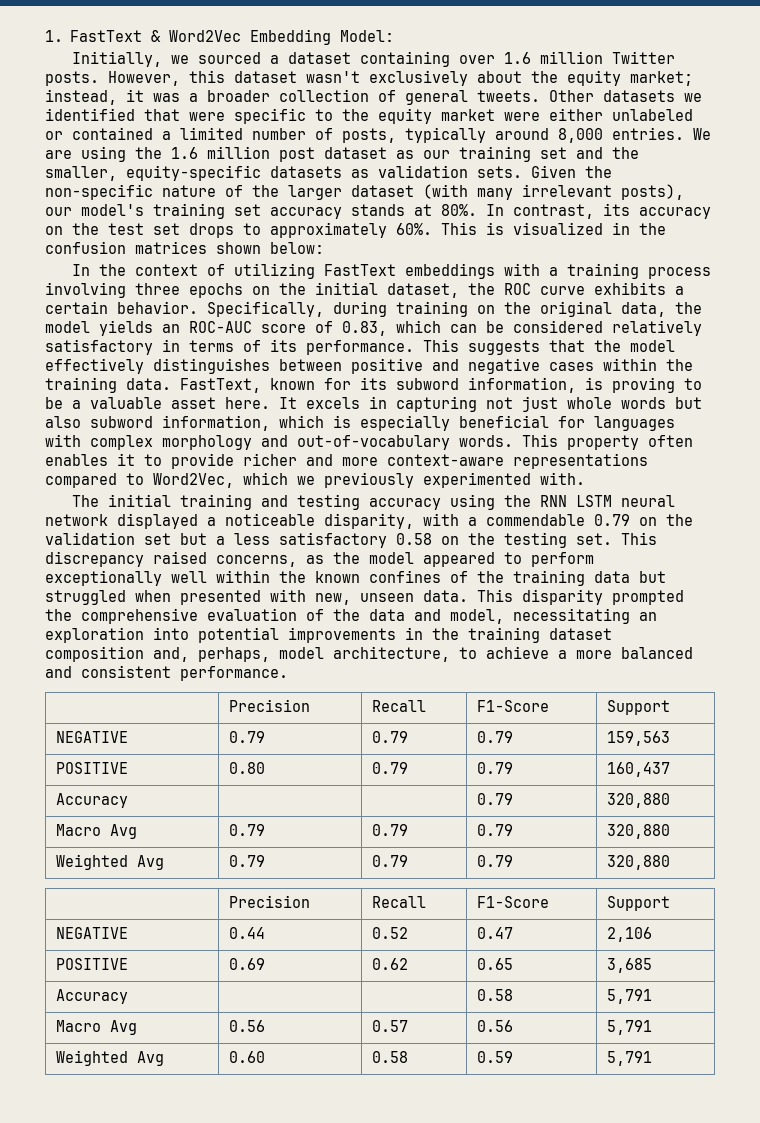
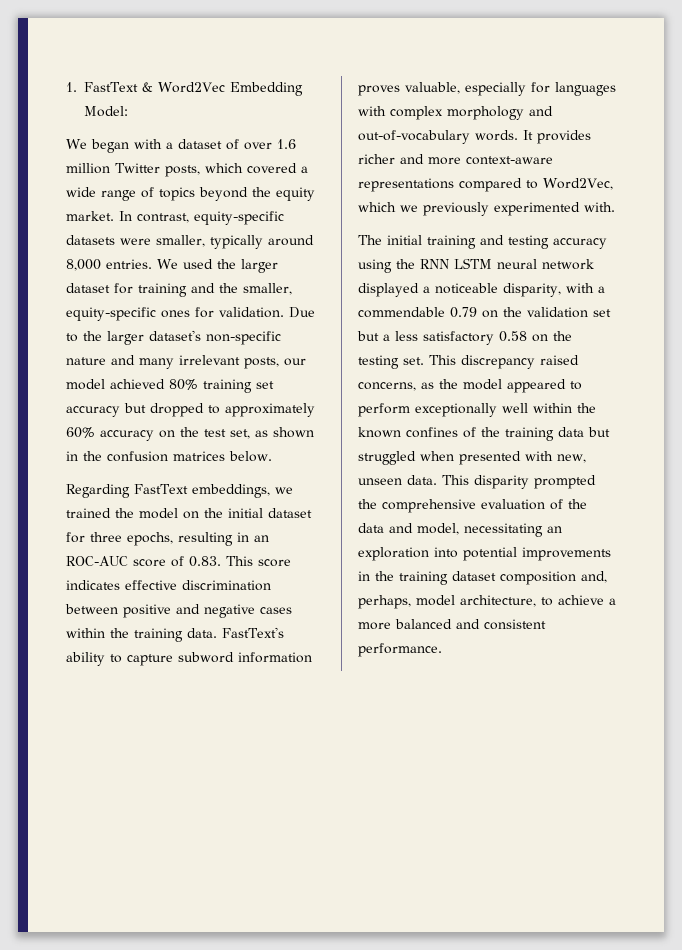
- Initially, we sourced a dataset containing over 1.6 million Twitter posts. However, this dataset wasn't exclusively about the equity market; instead, it was a broader collection of general tweets. Other datasets we identified that were specific to the equity market were either unlabeled or contained a limited number of posts, typically around 8,000 entries.
+ We began with a dataset of over 1.6 million Twitter posts, which covered a wide range of topics beyond the equity market. In contrast, equity-specific datasets were smaller, typically around 8,000 entries.
- We are using the 1.6 million post dataset as our training set and the smaller, equity-specific datasets as validation sets. Given the non-specific nature of the larger dataset (with many irrelevant posts), our model's training set accuracy stands at 80%. In contrast, its accuracy on the test set drops to approximately 60%. This is visualized in the confusion matrices shown below:
- In the context of utilizing FastText embeddings with a training process involving three epochs on the initial dataset, the ROC curve exhibits a certain behavior. Specifically, during training on the original data, the model yields an ROC-AUC score of 0.83, which can be considered relatively satisfactory in terms of its performance. This suggests that the model effectively distinguishes between positive and negative cases within the training data.
+ We used the larger dataset for training and the smaller, equity-specific ones for validation. Due to the larger dataset's non-specific nature and many irrelevant posts, our model achieved 80% training set accuracy but dropped to approximately 60% accuracy on the test set, as shown in the confusion matrices below.
+ Regarding FastText embeddings, we trained the model on the initial dataset for three epochs, resulting in an ROC-AUC score of 0.83. This score indicates effective discrimination between positive and negative cases within the training data.
- FastText, known for its subword information, is proving to be a valuable asset here. It excels in capturing not just whole words but also subword information, which is especially beneficial for languages with complex morphology and out-of-vocabulary words.
+ FastText's ability to capture subword information proves valuable, especially for languages with complex morphology and out-of-vocabulary words.
- This property often enables it to provide richer and more context-aware representations compared to Word2Vec, which we previously experimented with.
+ It provides richer and more context-aware representations compared to Word2Vec, which we previously experimented with.
  This disparity prompted the comprehensive evaluation of the data and model, necessitating an exploration into potential improvements in the training dataset composition and, perhaps, model architecture, to achieve a more balanced and consistent performance.
- | Precision | Recall | F1-Score | Support
- NEGATIVE | 0.79 | 0.79 | 0.79 | 159,563
- POSITIVE | 0.80 | 0.79 | 0.79 | 160,437
- Accuracy | | | 0.79 | 320,880
- Macro Avg | 0.79 | 0.79 | 0.79 | 320,880
- Weighted Avg | 0.79 | 0.79 | 0.79 | 320,880
- | Precision | Recall | F1-Score | Support
- NEGATIVE | 0.44 | 0.52 | 0.47 | 2,106
- POSITIVE | 0.69 | 0.62 | 0.65 | 3,685
- Accuracy | | | 0.58 | 5,791
- Macro Avg | 0.56 | 0.57 | 0.56 | 5,791
- Weighted Avg | 0.60 | 0.58 | 0.59 | 5,791

